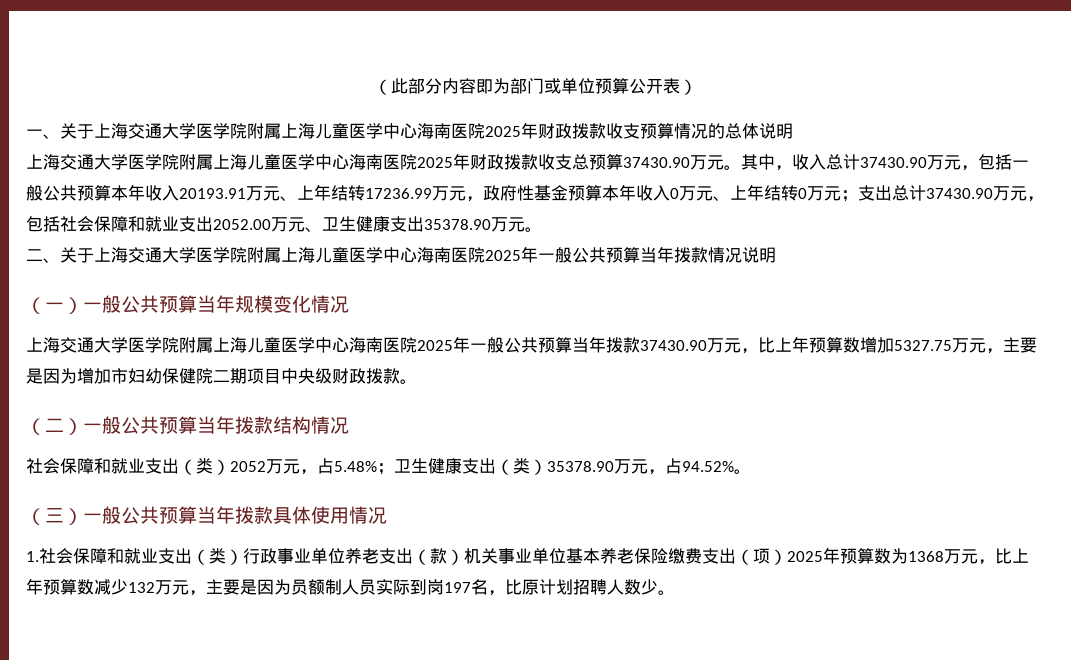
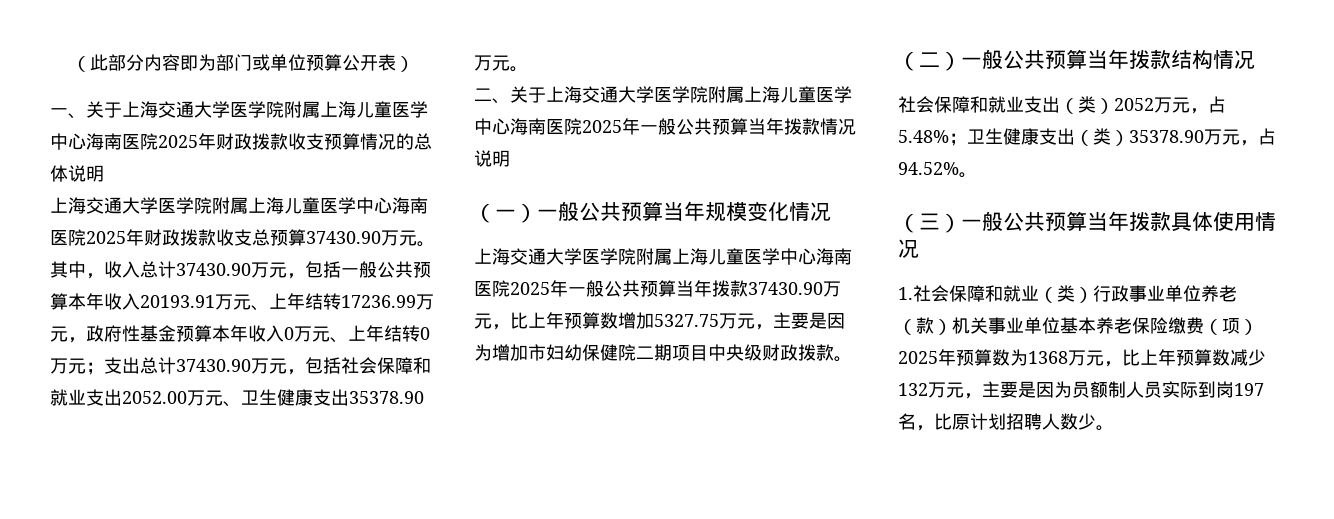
- 1.社会保障和就业支出（类）行政事业单位养老支出（款）机关事业单位基本养老保险缴费支出（项）2025年预算数为1368万元，比上年预算数减少132万元，主要是因为员额制人员实际到岗197名，比原计划招聘人数少。
+ 1.社会保障和就业（类）行政事业单位养老（款）机关事业单位基本养老保险缴费（项）2025年预算数为1368万元，比上年预算数减少132万元，主要是因为员额制人员实际到岗197名，比原计划招聘人数少。

